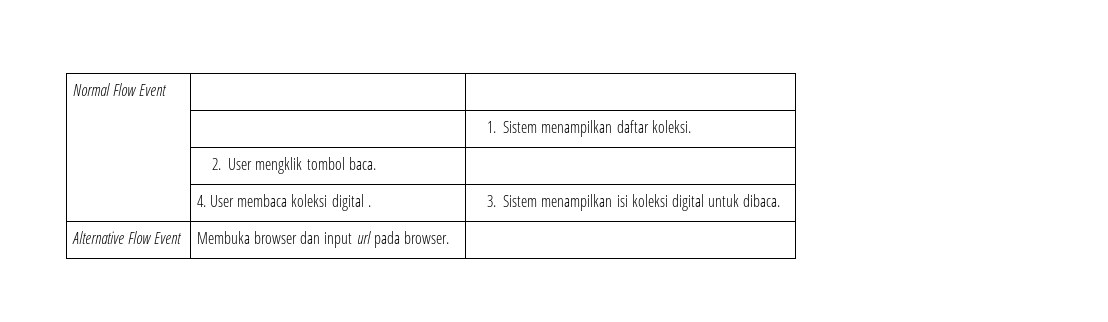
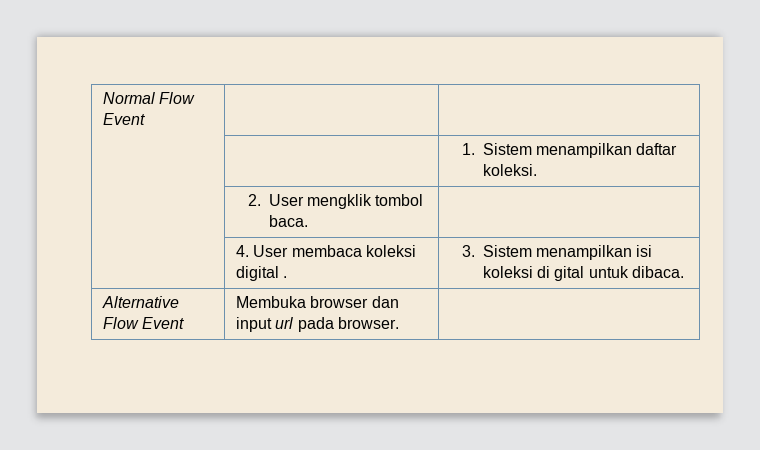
- | 4. User membaca koleksi digital . | 3. Sistem menampilkan isi koleksi digital untuk dibaca.
+ | 4. User membaca koleksi digital . | 3. Sistem menampilkan isi koleksi di gital untuk dibaca.

